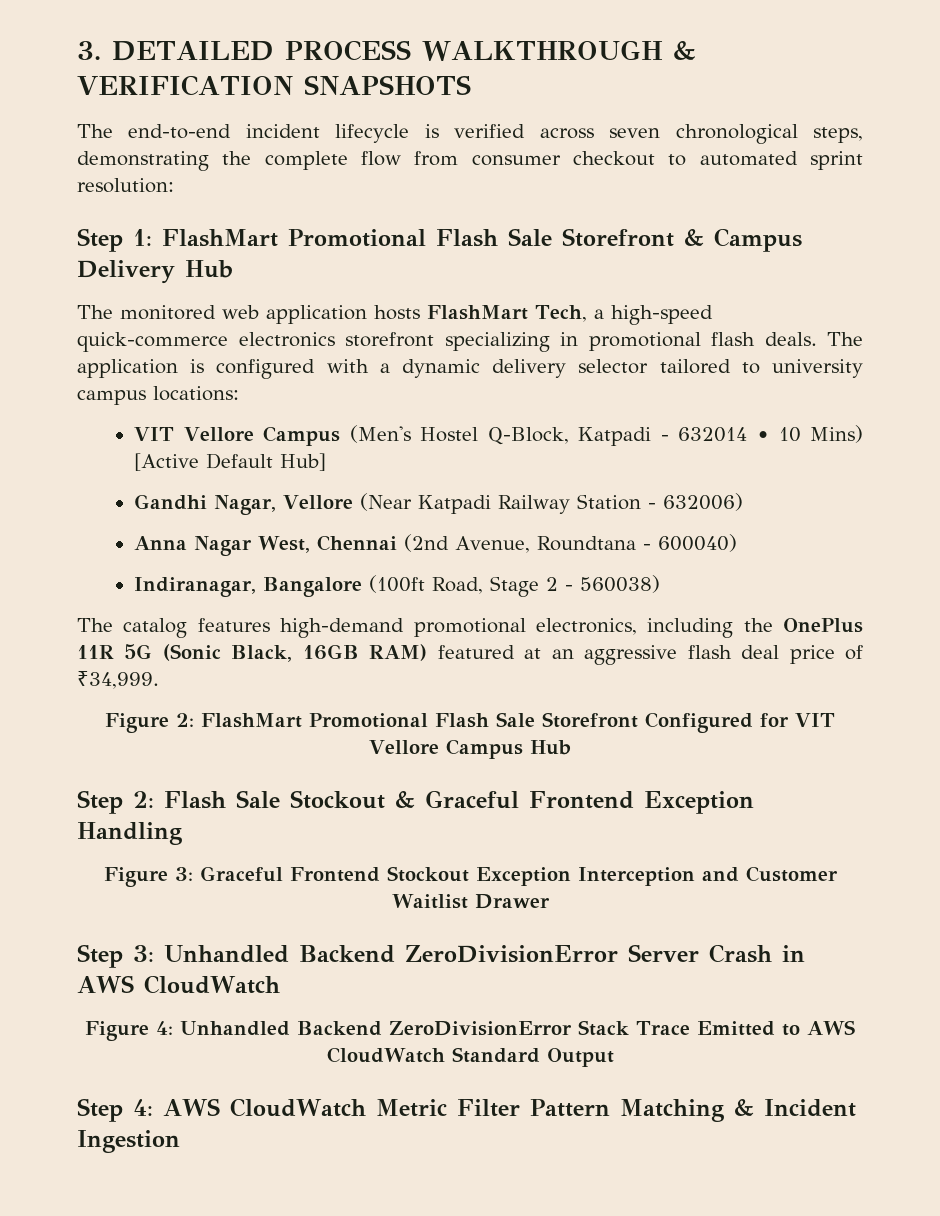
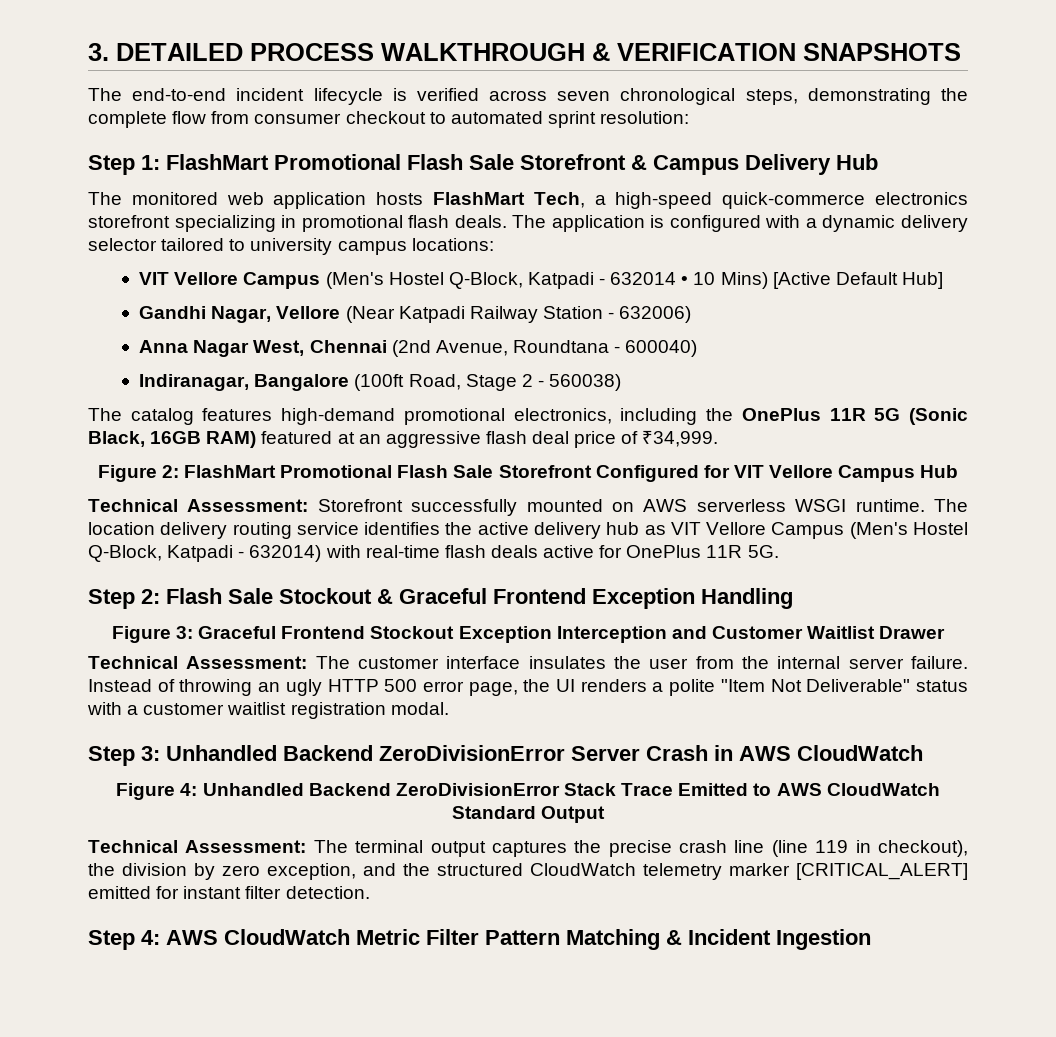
+ Technical Assessment: Storefront successfully mounted on AWS serverless WSGI runtime. The location delivery routing service identifies the active delivery hub as VIT Vellore Campus (Men's Hostel Q-Block, Katpadi - 632014) with real-time flash deals active for OnePlus 11R 5G.
+ Technical Assessment: The customer interface insulates the user from the internal server failure. Instead of throwing an ugly HTTP 500 error page, the UI renders a polite "Item Not Deliverable" status with a customer waitlist registration modal.
+ Technical Assessment: The terminal output captures the precise crash line (line 119 in checkout), the division by zero exception, and the structured CloudWatch telemetry marker [CRITICAL_ALERT] emitted for instant filter detection.

